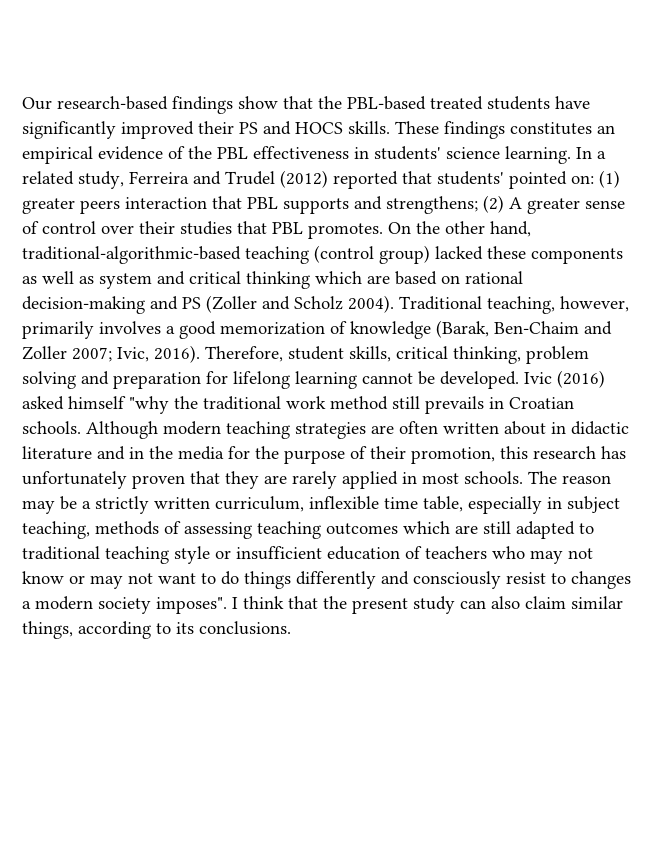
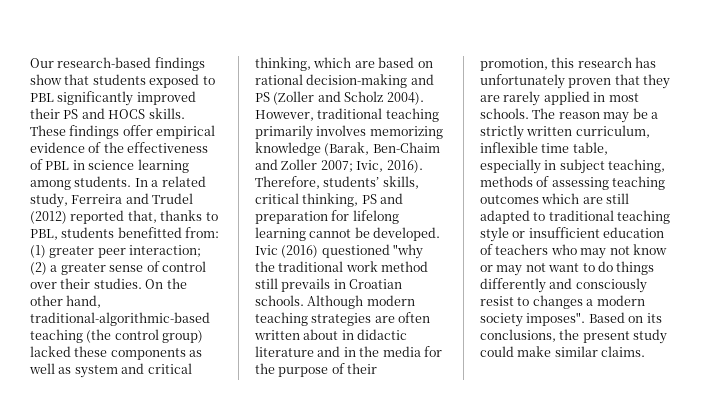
- Our research-based findings show that the PBL-based treated students have significantly improved their PS and HOCS skills.
+ Our research-based findings show that students exposed to PBL significantly improved their PS and HOCS skills.
- These findings constitutes an empirical evidence of the PBL effectiveness in students' science learning.
+ These findings offer empirical evidence of the effectiveness of PBL in science learning among students.
- In a related study, Ferreira and Trudel (2012) reported that students' pointed on: (1) greater peers interaction that PBL supports and strengthens; (2) A greater sense of control over their studies that PBL promotes.
+ In a related study, Ferreira and Trudel (2012) reported that, thanks to PBL, students benefitted from: (1) greater peer interaction; (2) a greater sense of control over their studies.
- On the other hand, traditional-algorithmic-based teaching (control group) lacked these components as well as system and critical thinking which are based on rational decision-making and PS (Zoller and Scholz 2004).
+ On the other hand, traditional-algorithmic-based teaching (the control group) lacked these components as well as system and critical thinking, which are based on rational decision-making and PS (Zoller and Scholz 2004).
- Traditional teaching, however, primarily involves a good memorization of knowledge (Barak, Ben-Chaim and Zoller 2007; Ivic, 2016).
+ However, traditional teaching primarily involves memorizing knowledge (Barak, Ben-Chaim and Zoller 2007; Ivic, 2016).
- Therefore, student skills, critical thinking, problem solving and preparation for lifelong learning cannot be developed.
+ Therefore, students’ skills, critical thinking, PS and preparation for lifelong learning cannot be developed.
- Ivic (2016) asked himself "why the traditional work method still prevails in Croatian schools.
+ Ivic (2016) questioned "why the traditional work method still prevails in Croatian schools.
- I think that the present study can also claim similar things, according to its conclusions.
+ Based on its conclusions, the present study could make similar claims.

